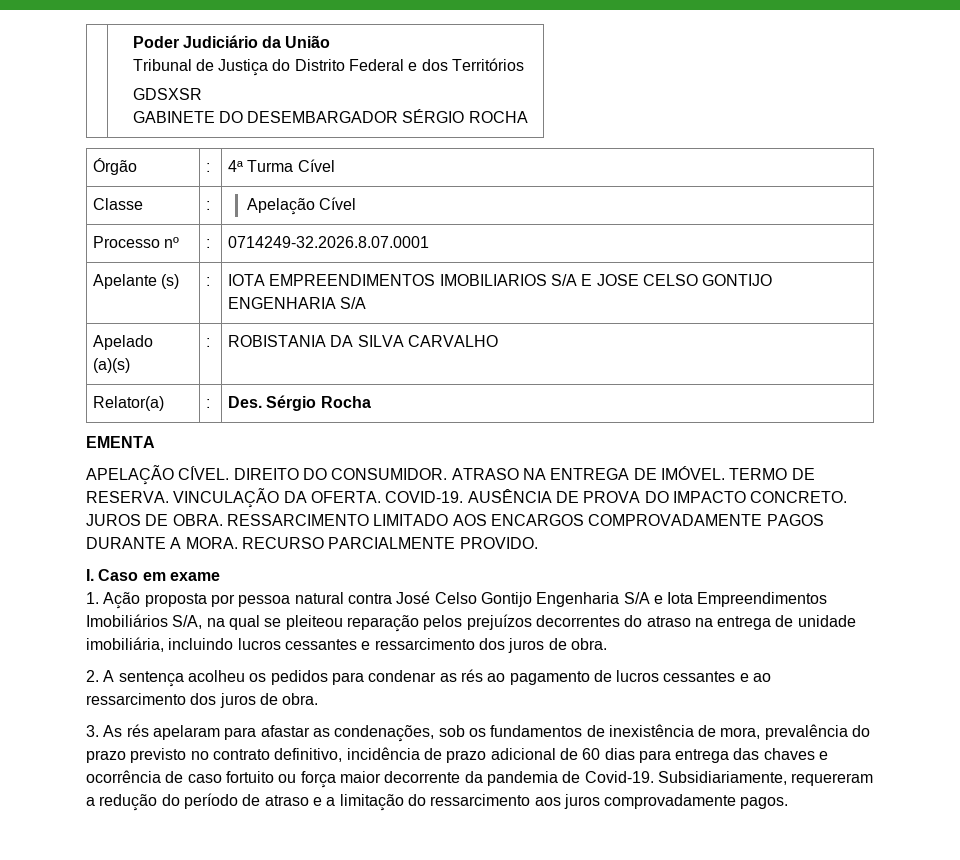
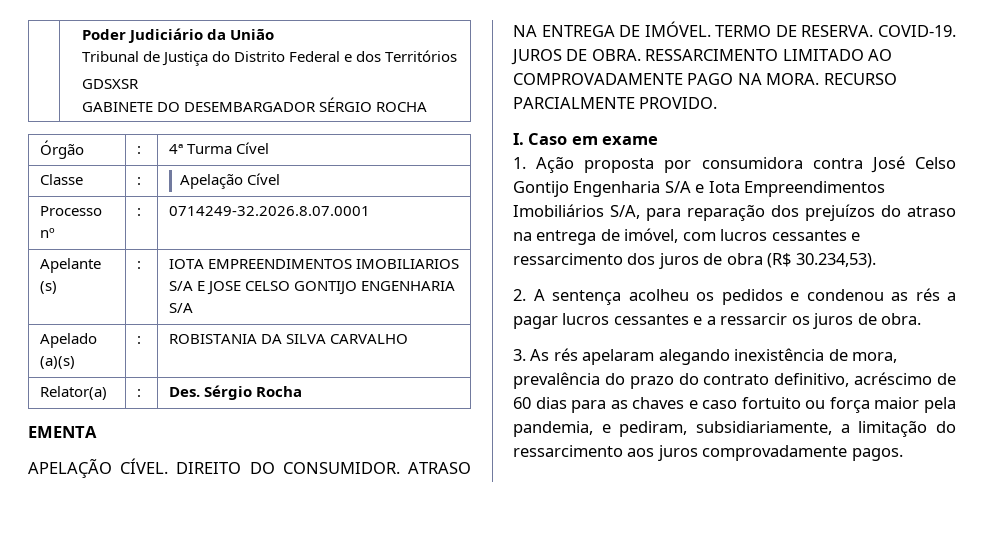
- VINCULAÇÃO DA OFERTA. COVID-19. AUSÊNCIA DE PROVA DO IMPACTO CONCRETO.
+ COVID-19.
- RESSARCIMENTO LIMITADO AOS ENCARGOS COMPROVADAMENTE PAGOS DURANTE A MORA.
+ RESSARCIMENTO LIMITADO AO COMPROVADAMENTE PAGO NA MORA.
- 1. Ação proposta por pessoa natural contra José Celso Gontijo Engenharia S/A e Iota Empreendimentos Imobiliários S/A, na qual se pleiteou reparação pelos prejuízos decorrentes do atraso na entrega de unidade imobiliária, incluindo lucros cessantes e ressarcimento dos juros de obra.
+ 1. Ação proposta por consumidora contra José Celso Gontijo Engenharia S/A e Iota Empreendimentos Imobiliários S/A, para reparação dos prejuízos do atraso na entrega de imóvel, com lucros cessantes e ressarcimento dos juros de obra (R$ 30.234,53).
- 2. A sentença acolheu os pedidos para condenar as rés ao pagamento de lucros cessantes e ao ressarcimento dos juros de obra.
+ 2. A sentença acolheu os pedidos e condenou as rés a pagar lucros cessantes e a ressarcir os juros de obra.
- 3. As rés apelaram para afastar as condenações, sob os fundamentos de inexistência de mora, prevalência do prazo previsto no contrato definitivo, incidência de prazo adicional de 60 dias para entrega das chaves e ocorrência de caso fortuito ou força maior decorrente da pandemia de Covid-19. Subsidiariamente, requereram a redução do período de atraso e a limitação do ressarcimento aos juros comprovadamente pagos.
+ 3. As rés apelaram alegando inexistência de mora, prevalência do prazo do contrato definitivo, acréscimo de 60 dias para as chaves e caso fortuito ou força maior pela pandemia, e pediram, subsidiariamente, a limitação do ressarcimento aos juros comprovadamente pagos.

